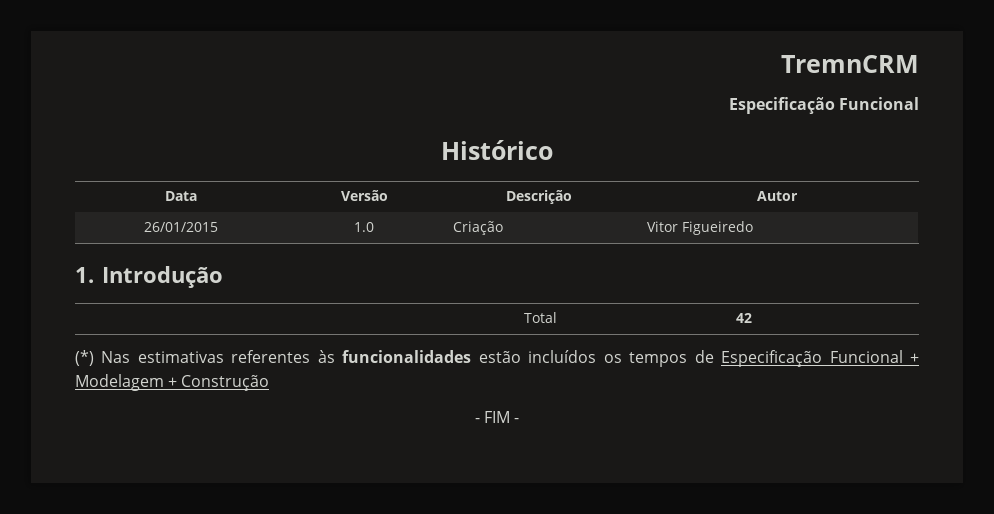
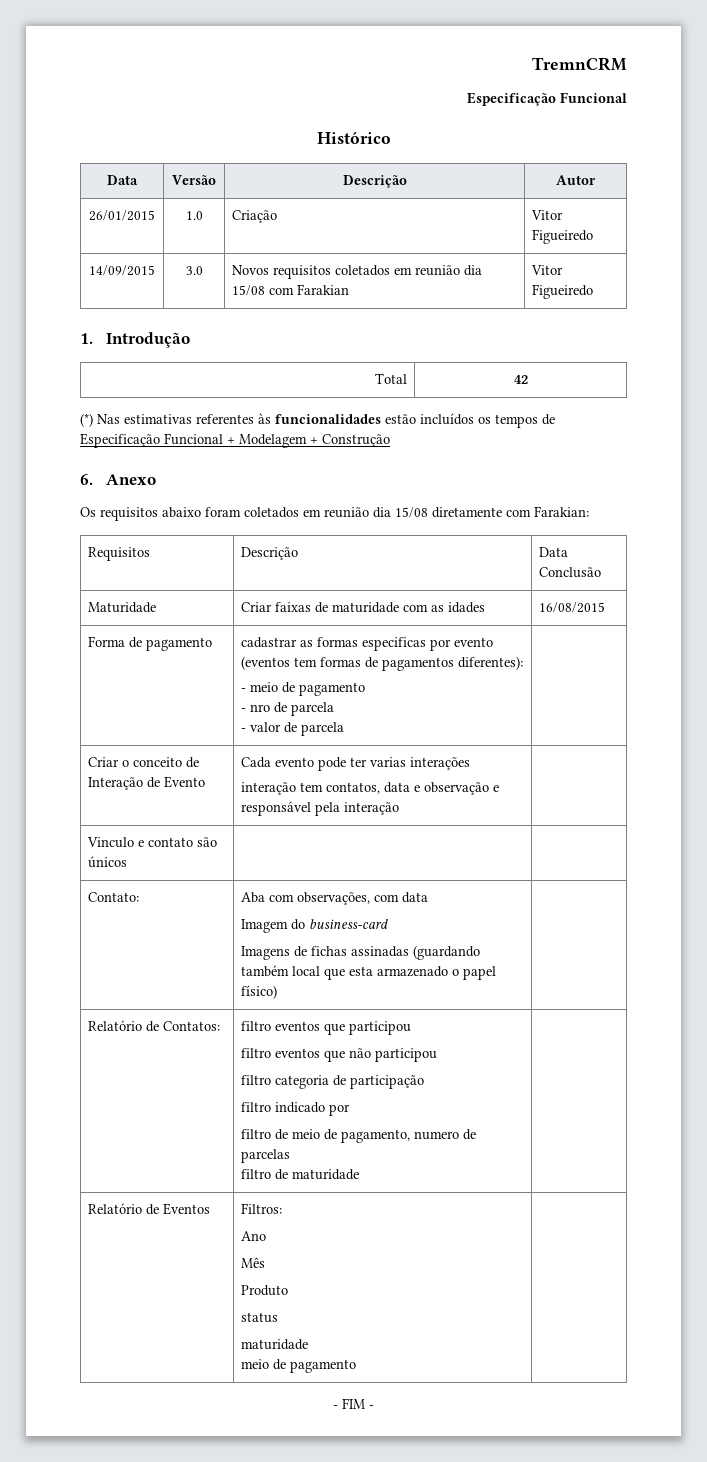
+ 14/09/2015 | 3.0 | Novos requisitos coletados em reunião dia 15/08 com Farakian | Vitor Figueiredo
+ 6. Anexo
+ Os requisitos abaixo foram coletados em reunião dia 15/08 diretamente com Farakian:
+ Requisitos | Descrição | Data Conclusão
+ Maturidade | Criar faixas de maturidade com as idades | 16/08/2015
+ Forma de pagamento | cadastrar as formas especificas por evento (eventos tem formas de pagamentos diferentes):
+ - meio de pagamento
+ - nro de parcela
+ - valor de parcela |
+ Criar o conceito de Interação de Evento | Cada evento pode ter varias interações
+ interação tem contatos, data e observação e responsável pela interação |
+ Vinculo e contato são únicos | |
+ Contato: | Aba com observações, com data
+ Imagem do business-card
+ Imagens de fichas assinadas (guardando também local que esta armazenado o papel físico) |
+ Relatório de Contatos: | filtro eventos que participou
+ filtro eventos que não participou
+ filtro categoria de participação
+ filtro indicado por
+ filtro de meio de pagamento, numero de parcelas
+ filtro de maturidade |
+ Relatório de Eventos | Filtros:
+ Ano
+ Mês
+ Produto
+ status
+ maturidade
+ meio de pagamento |

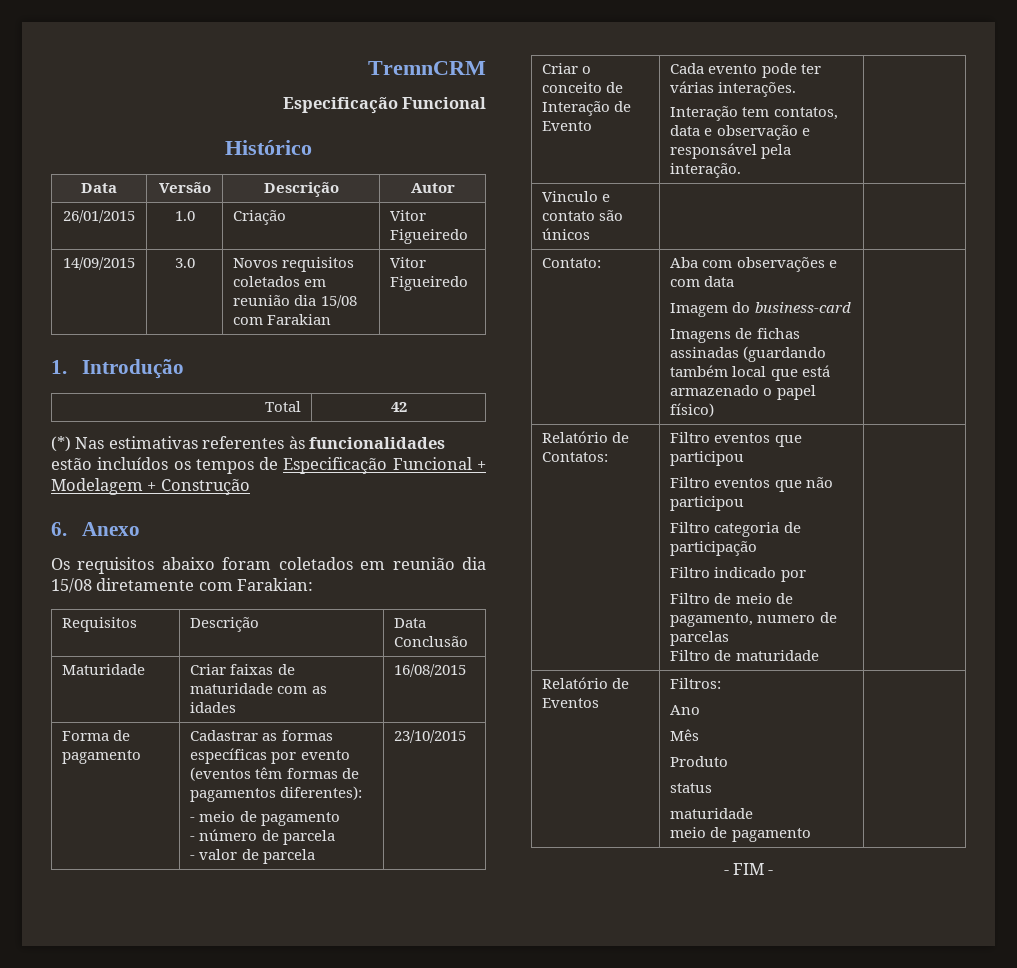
- Forma de pagamento | cadastrar as formas especificas por evento (eventos tem formas de pagamentos diferentes):
+ Forma de pagamento | Cadastrar as formas específicas por evento (eventos têm formas de pagamentos diferentes):
  - meio de pagamento
- - nro de parcela
- - valor de parcela |
+ - número de parcela
+ - valor de parcela | 23/10/2015
- Criar o conceito de Interação de Evento | Cada evento pode ter varias interações
- interação tem contatos, data e observação e responsável pela interação |
+ Criar o conceito de Interação de Evento | Cada evento pode ter várias interações.
+ Interação tem contatos, data e observação e responsável pela interação. |
- Contato: | Aba com observações, com data
+ Contato: | Aba com observações e com data
  Imagem do business-card
- Imagens de fichas assinadas (guardando também local que esta armazenado o papel físico) |
+ Imagens de fichas assinadas (guardando também local que está armazenado o papel físico) |
- Relatório de Contatos: | filtro eventos que participou
- filtro eventos que não participou
- filtro categoria de participação
- filtro indicado por
- filtro de meio de pagamento, numero de parcelas
- filtro de maturidade |
+ Relatório de Contatos: | Filtro eventos que participou
+ Filtro eventos que não participou
+ Filtro categoria de participação
+ Filtro indicado por
+ Filtro de meio de pagamento, numero de parcelas
+ Filtro de maturidade |

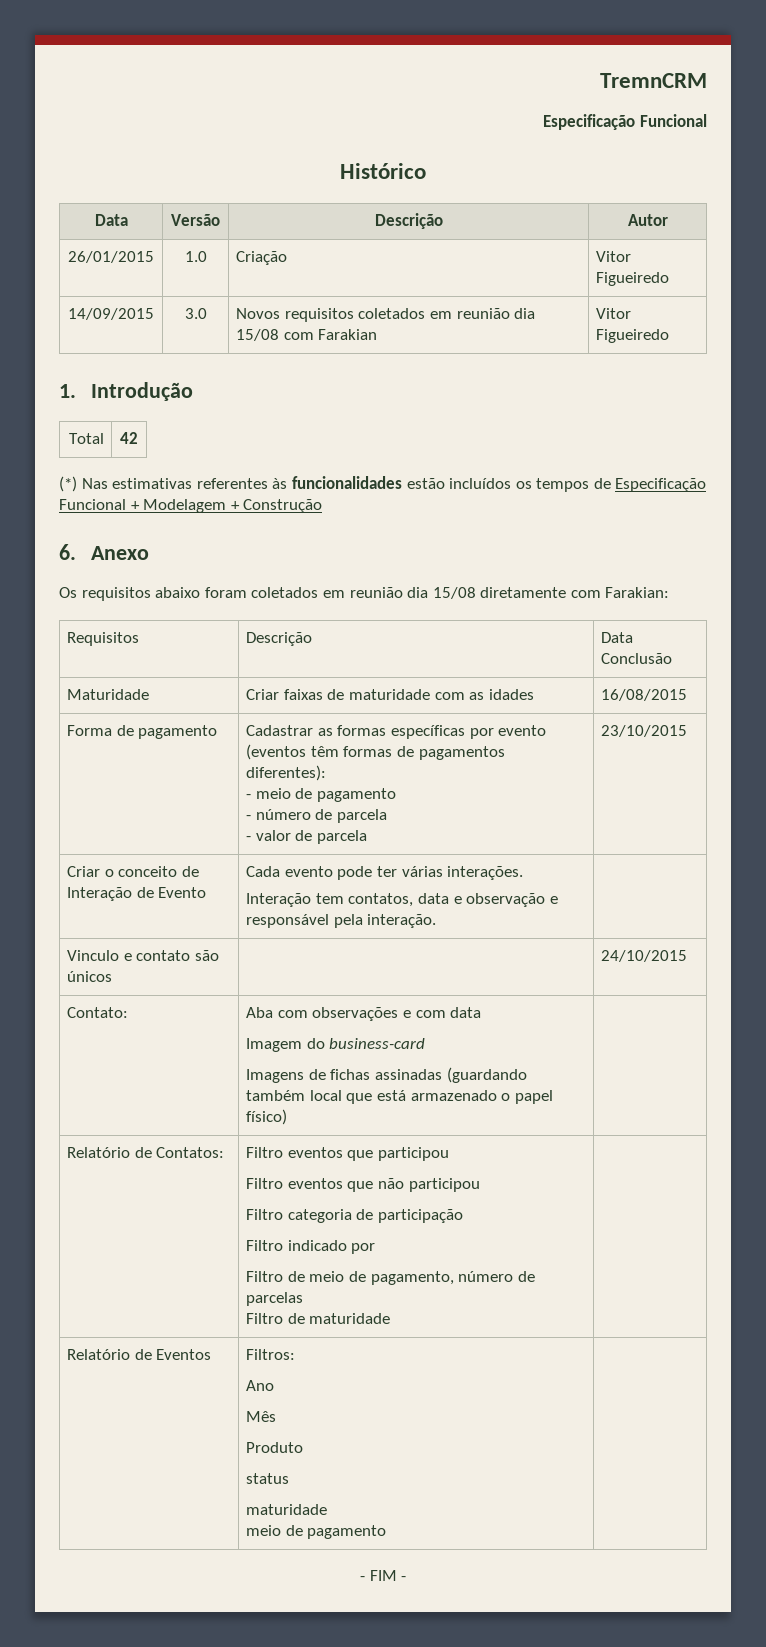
- Vinculo e contato são únicos | |
+ Vinculo e contato são únicos | | 24/10/2015
  Relatório de Contatos: | Filtro eventos que participou
  Filtro eventos que não participou
  Filtro categoria de participação
  Filtro indicado por
- Filtro de meio de pagamento, numero de parcelas
+ Filtro de meio de pagamento, número de parcelas

